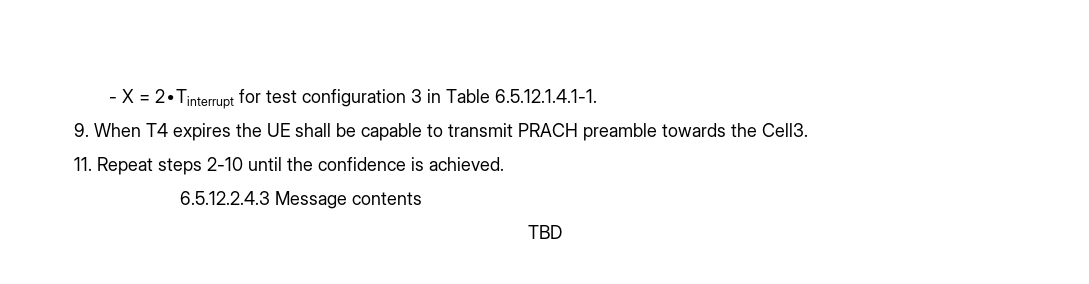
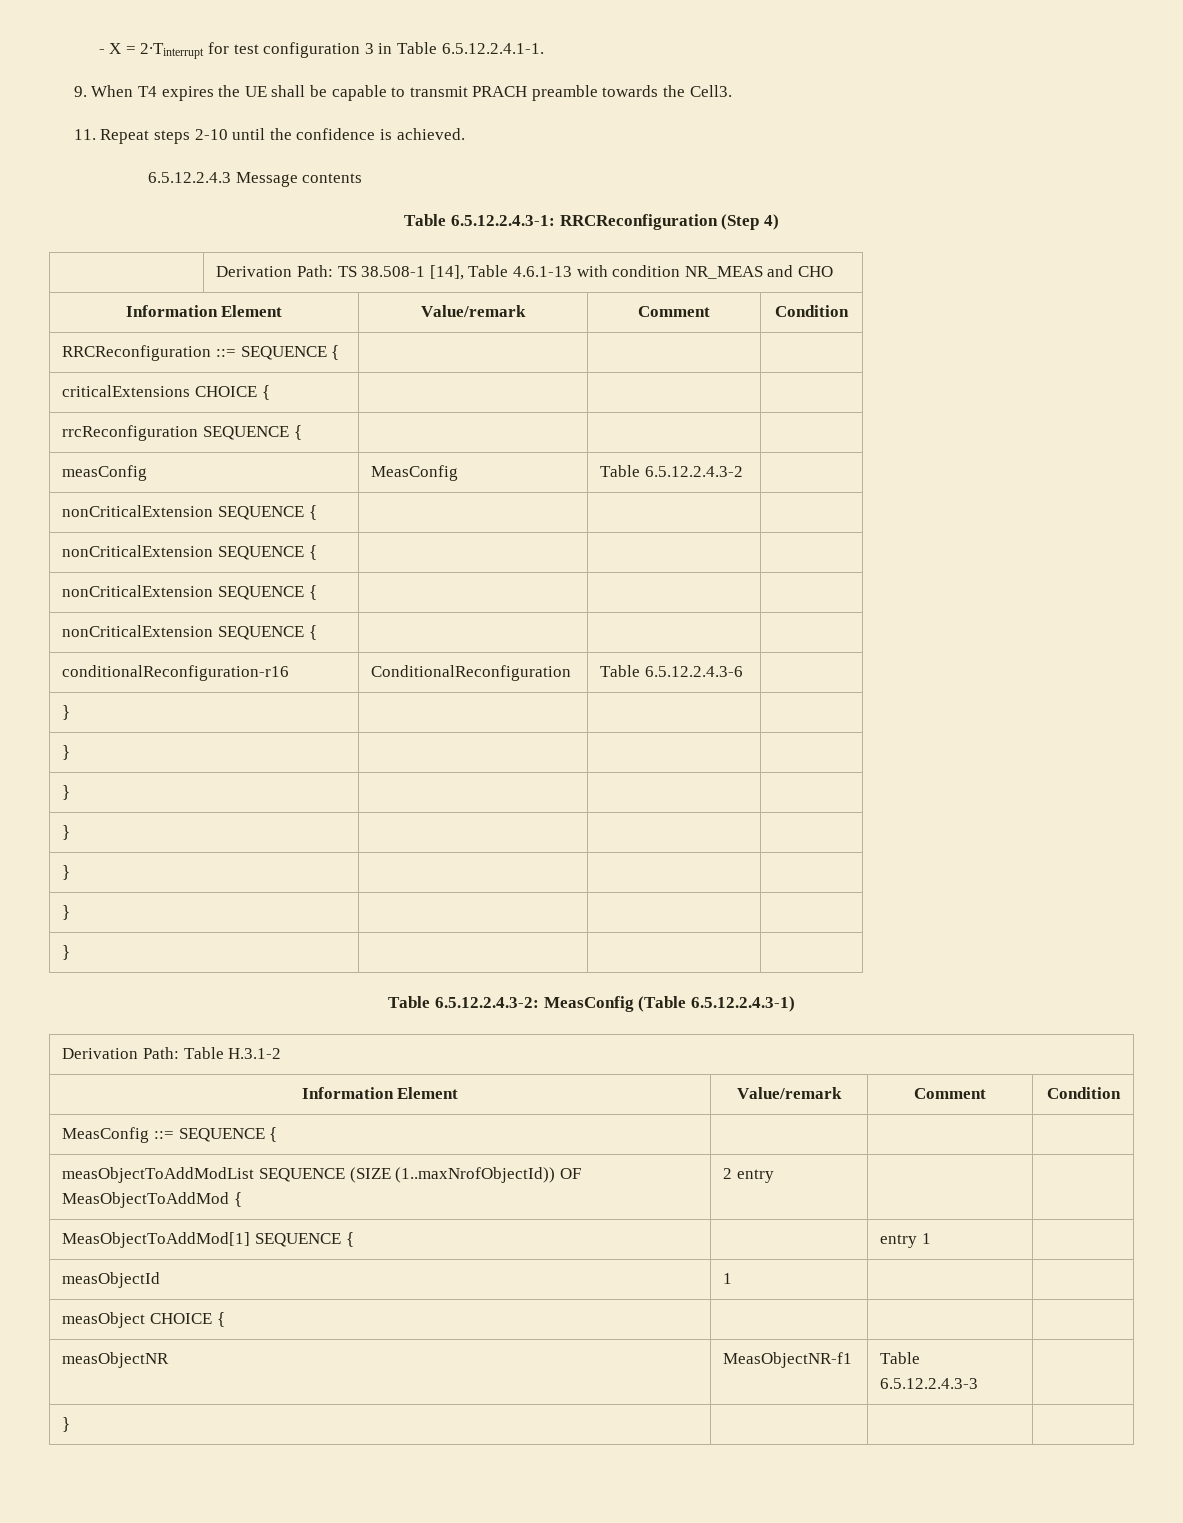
- - X = 2∙Tinterrupt for test configuration 3 in Table 6.5.12.1.4.1-1.
+ - X = 2∙Tinterrupt for test configuration 3 in Table 6.5.12.2.4.1-1.
- TBD
+ Table 6.5.12.2.4.3-1: RRCReconfiguration (Step 4)
+ | Derivation Path: TS 38.508-1 [14], Table 4.6.1-13 with condition NR_MEAS and CHO
+ Information Element | Value/remark | Comment | Condition
+ RRCReconfiguration ::= SEQUENCE { | | |
+ criticalExtensions CHOICE { | | |
+ rrcReconfiguration SEQUENCE { | | |
+ measConfig | MeasConfig | Table 6.5.12.2.4.3-2 |
+ nonCriticalExtension SEQUENCE { | | |
+ nonCriticalExtension SEQUENCE { | | |
+ nonCriticalExtension SEQUENCE { | | |
+ nonCriticalExtension SEQUENCE { | | |
+ conditionalReconfiguration-r16 | ConditionalReconfiguration | Table 6.5.12.2.4.3-6 |
+ } | | |
+ } | | |
+ } | | |
+ } | | |
+ } | | |
+ } | | |
+ } | | |
+ Table 6.5.12.2.4.3-2: MeasConfig (Table 6.5.12.2.4.3-1)
+ Derivation Path: Table H.3.1-2
+ Information Element | Value/remark | Comment | Condition
+ MeasConfig ::= SEQUENCE { | | |
+ measObjectToAddModList SEQUENCE (SIZE (1..maxNrofObjectId)) OF MeasObjectToAddMod { | 2 entry | |
+ MeasObjectToAddMod[1] SEQUENCE { | | entry 1 |
+ measObjectId | 1 | |
+ measObject CHOICE { | | |
+ measObjectNR | MeasObjectNR-f1 | Table 6.5.12.2.4.3-3 |
+ } | | |

